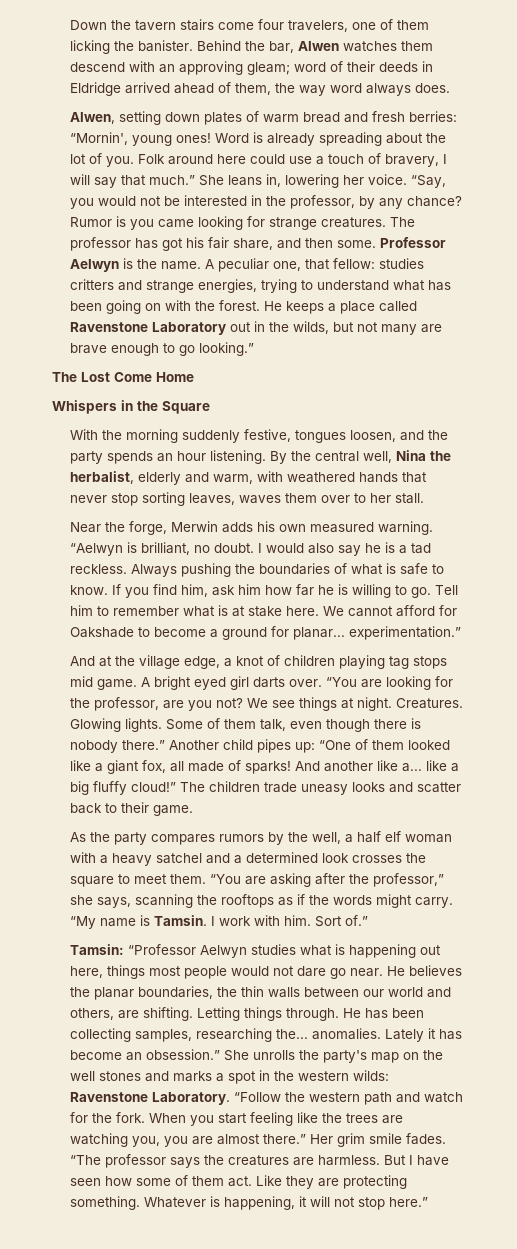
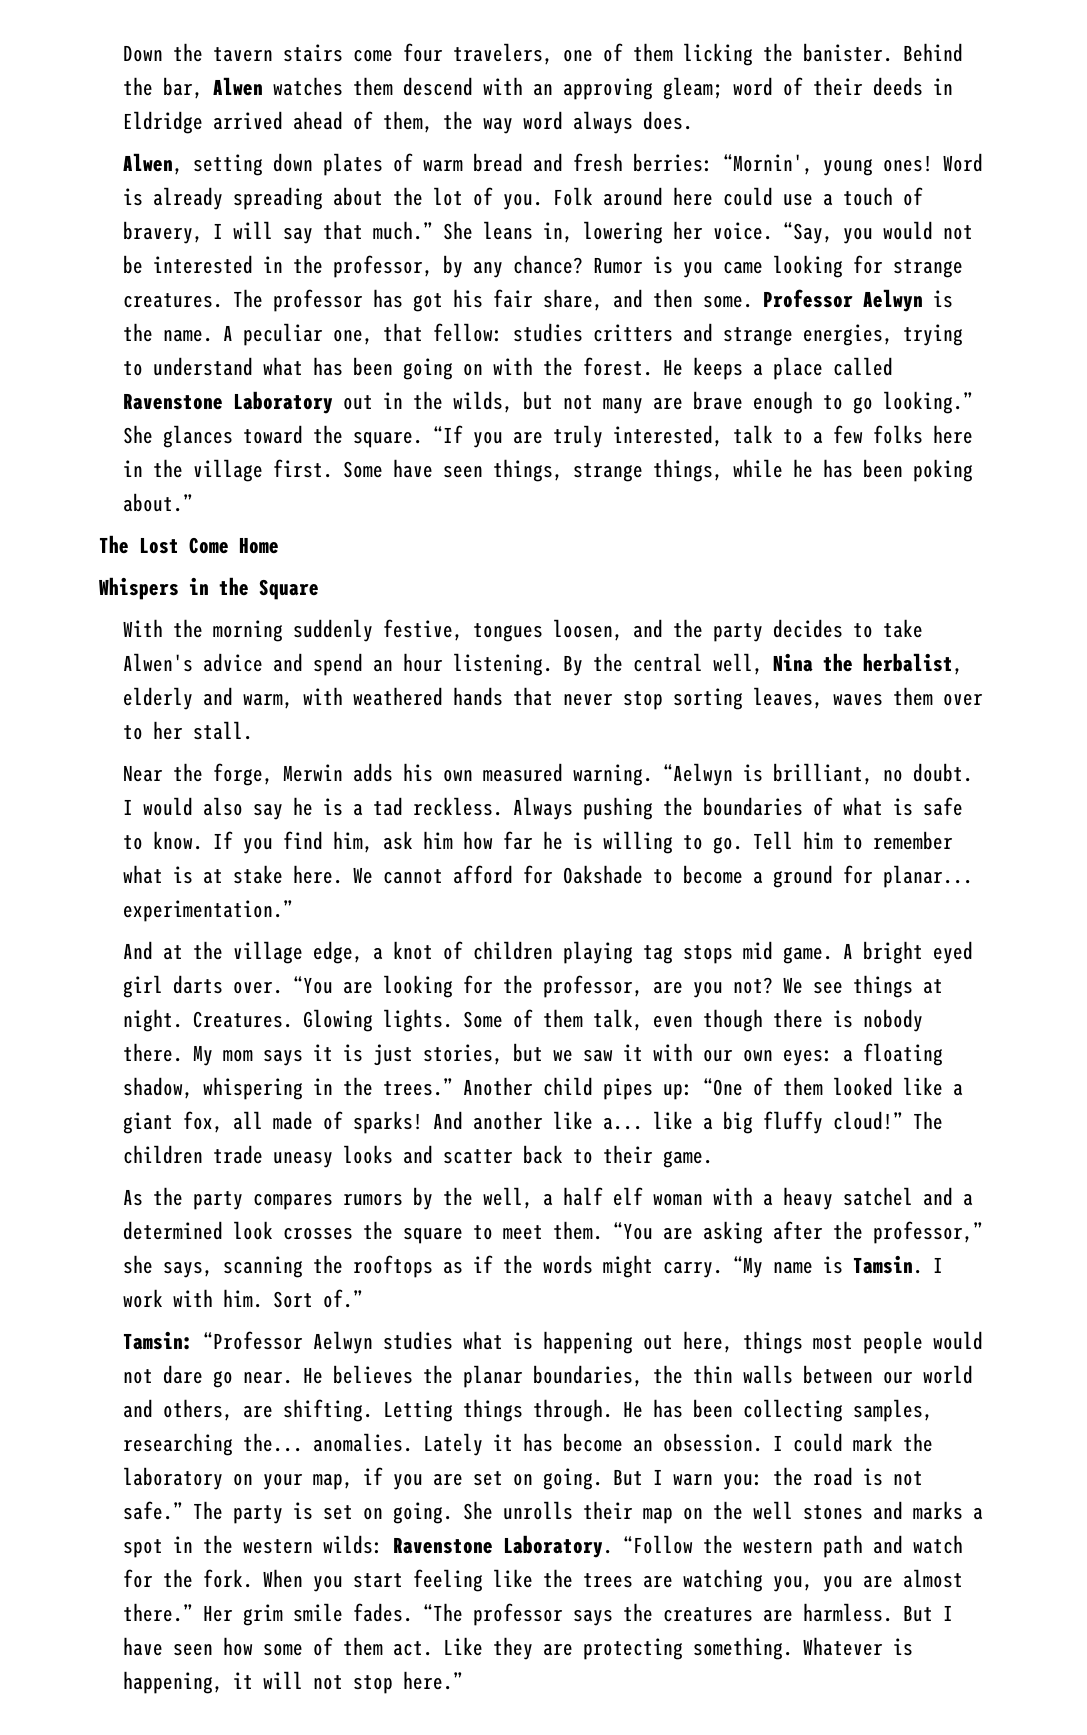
+ She glances toward the square. “If you are truly interested, talk to a few folks here in the village first. Some have seen things, strange things, while he has been poking about.”
- With the morning suddenly festive, tongues loosen, and the party spends an hour listening.
+ With the morning suddenly festive, tongues loosen, and the party decides to take Alwen's advice and spend an hour listening.
- Some of them talk, even though there is nobody there.”
+ Some of them talk, even though there is nobody there. My mom says it is just stories, but we saw it with our own eyes: a floating shadow, whispering in the trees.”
- Lately it has become an obsession.” She unrolls the party's map on the well stones and marks a spot in the western wilds: Ravenstone Laboratory.
+ Lately it has become an obsession. I could mark the laboratory on your map, if you are set on going. But I warn you: the road is not safe.” The party is set on going. She unrolls their map on the well stones and marks a spot in the western wilds: Ravenstone Laboratory.

